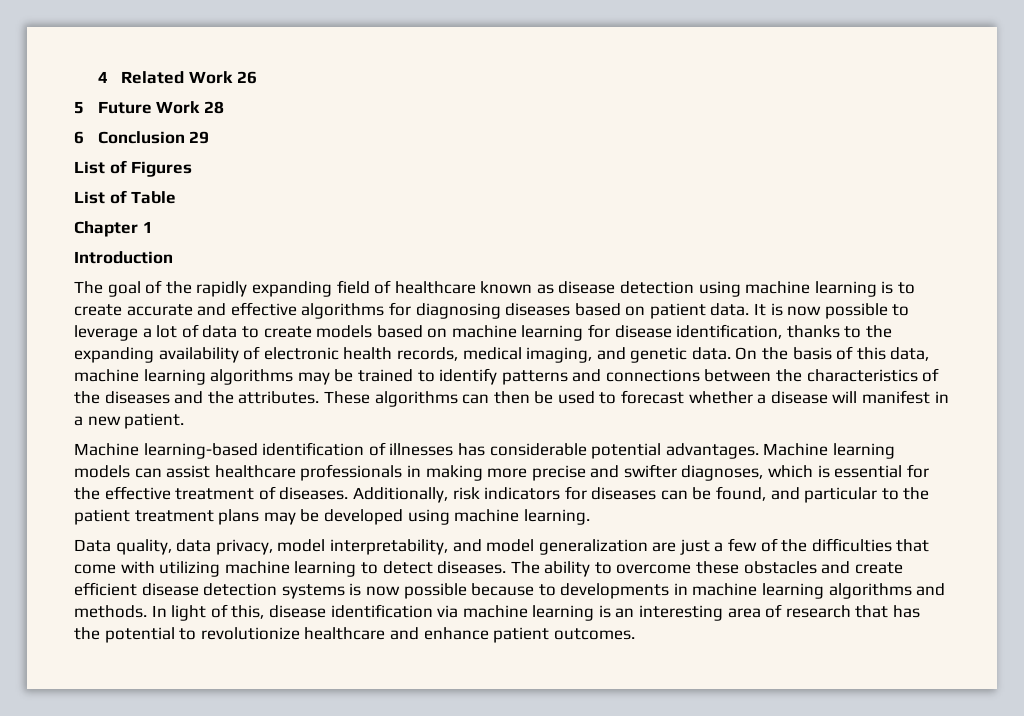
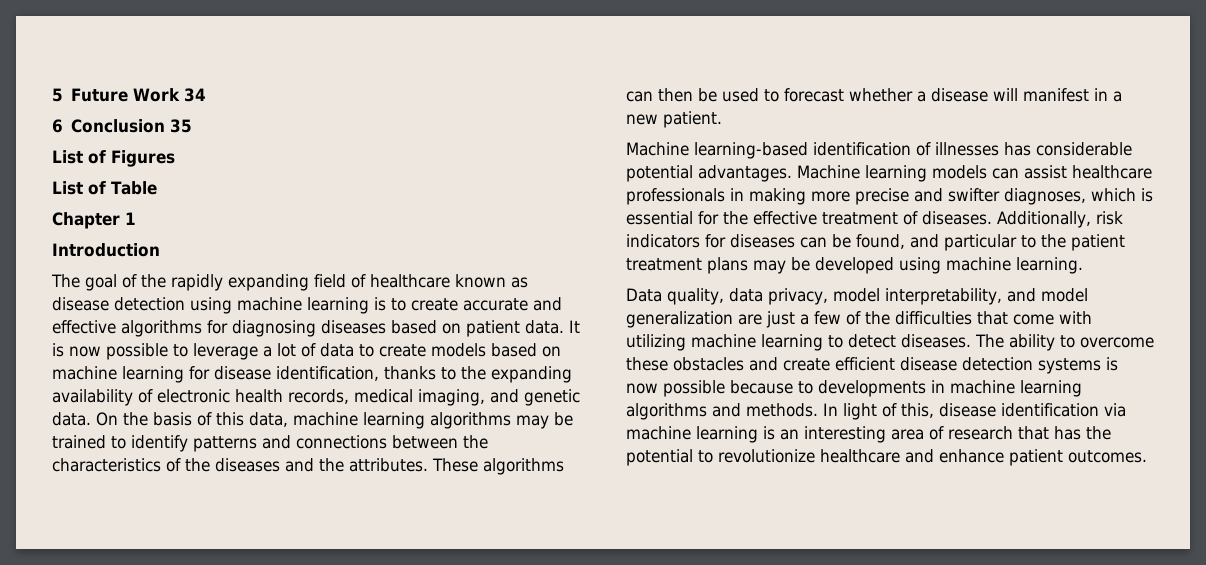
- 4 Related Work 26
- 5 Future Work 28
+ 5 Future Work 34
- 6 Conclusion 29
+ 6 Conclusion 35

